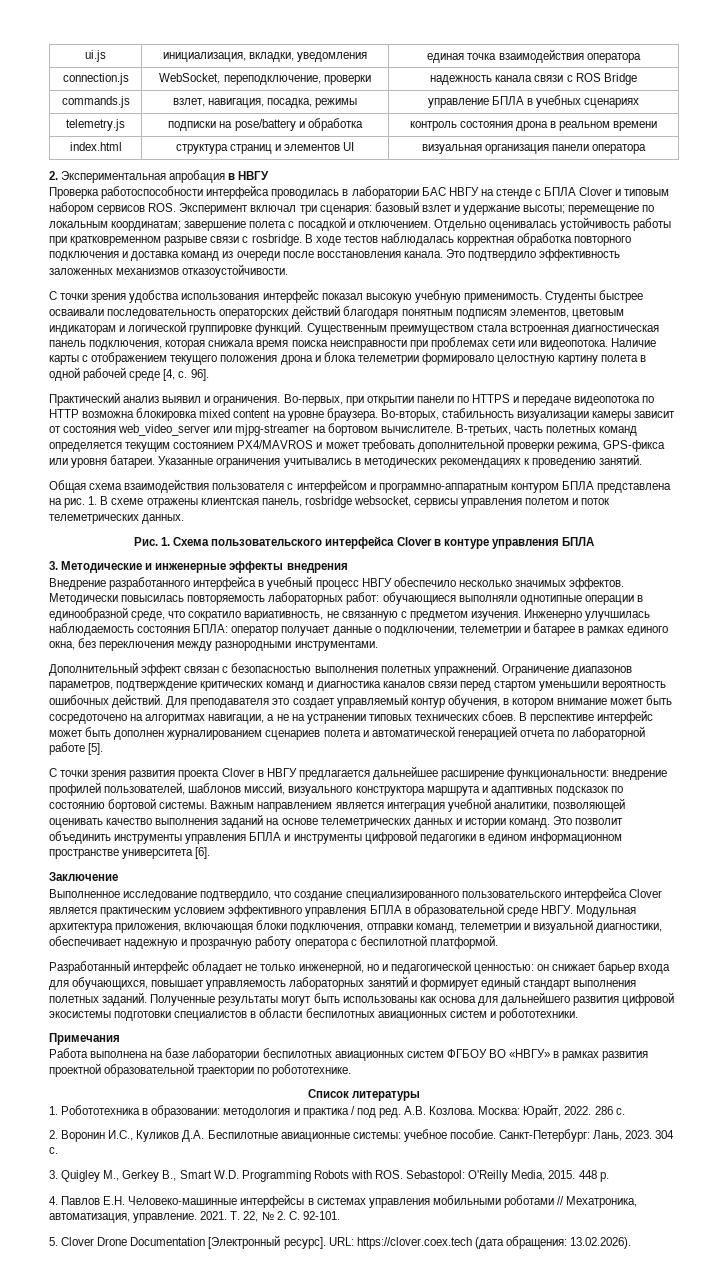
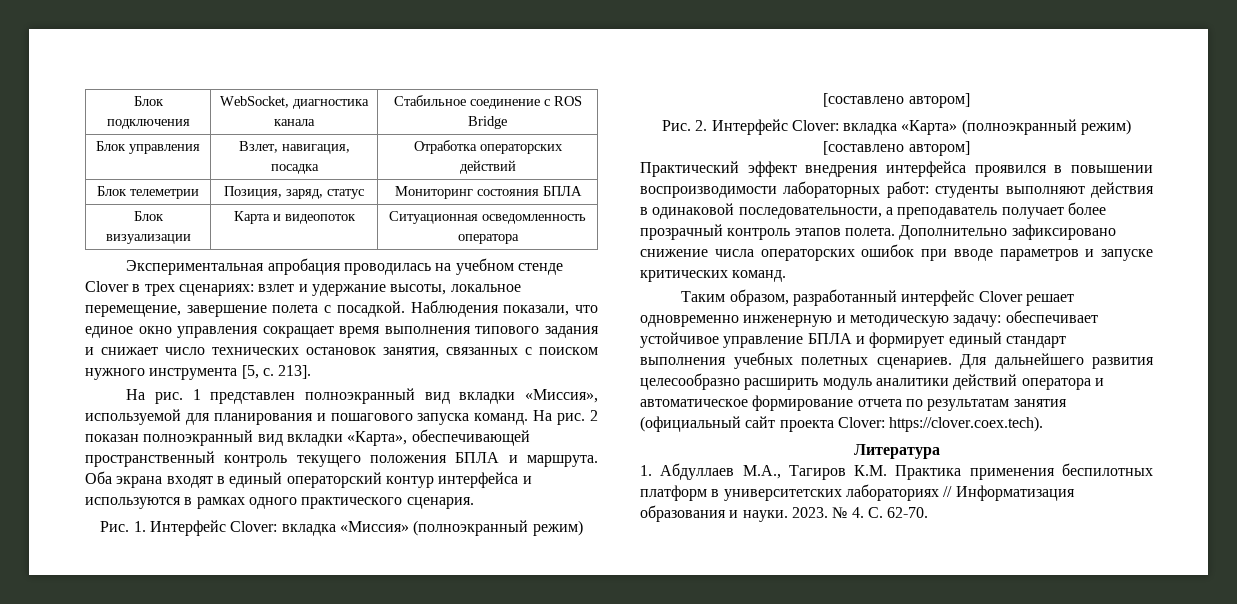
- ui.js | инициализация, вкладки, уведомления | единая точка взаимодействия оператора
- connection.js | WebSocket, переподключение, проверки | надежность канала связи с ROS Bridge
- commands.js | взлет, навигация, посадка, режимы | управление БПЛА в учебных сценариях
- telemetry.js | подписки на pose/battery и обработка | контроль состояния дрона в реальном времени
- index.html | структура страниц и элементов UI | визуальная организация панели оператора
- 2. Экспериментальная апробация в НВГУ
- Проверка работоспособности интерфейса проводилась в лаборатории БАС НВГУ на стенде с БПЛА Clover и типовым набором сервисов ROS. Эксперимент включал три сценария: базовый взлет и удержание высоты; перемещение по локальным координатам; завершение полета с посадкой и отключением. Отдельно оценивалась устойчивость работы при кратковременном разрыве связи с rosbridge. В ходе тестов наблюдалась корректная обработка повторного подключения и доставка команд из очереди после восстановления канала. Это подтвердило эффективность заложенных механизмов отказоустойчивости.
- С точки зрения удобства использования интерфейс показал высокую учебную применимость. Студенты быстрее осваивали последовательность операторских действий благодаря понятным подписям элементов, цветовым индикаторам и логической группировке функций. Существенным преимуществом стала встроенная диагностическая панель подключения, которая снижала время поиска неисправности при проблемах сети или видеопотока. Наличие карты с отображением текущего положения дрона и блока телеметрии формировало целостную картину полета в одной рабочей среде [4, с. 96].
- Практический анализ выявил и ограничения. Во-первых, при открытии панели по HTTPS и передаче видеопотока по HTTP возможна блокировка mixed content на уровне браузера. Во-вторых, стабильность визуализации камеры зависит от состояния web_video_server или mjpg-streamer на бортовом вычислителе. В-третьих, часть полетных команд определяется текущим состоянием PX4/MAVROS и может требовать дополнительной проверки режима, GPS-фикса или уровня батареи. Указанные ограничения учитывались в методических рекомендациях к проведению занятий.
- Общая схема взаимодействия пользователя с интерфейсом и программно-аппаратным контуром БПЛА представлена на рис. 1. В схеме отражены клиентская панель, rosbridge websocket, сервисы управления полетом и поток телеметрических данных.
- Рис. 1. Схема пользовательского интерфейса Clover в контуре управления БПЛА
- 3. Методические и инженерные эффекты внедрения
- Внедрение разработанного интерфейса в учебный процесс НВГУ обеспечило несколько значимых эффектов. Методически повысилась повторяемость лабораторных работ: обучающиеся выполняли однотипные операции в единообразной среде, что сократило вариативность, не связанную с предметом изучения. Инженерно улучшилась наблюдаемость состояния БПЛА: оператор получает данные о подключении, телеметрии и батарее в рамках единого окна, без переключения между разнородными инструментами.
- Дополнительный эффект связан с безопасностью выполнения полетных упражнений. Ограничение диапазонов параметров, подтверждение критических команд и диагностика каналов связи перед стартом уменьшили вероятность ошибочных действий. Для преподавателя это создает управляемый контур обучения, в котором внимание может быть сосредоточено на алгоритмах навигации, а не на устранении типовых технических сбоев. В перспективе интерфейс может быть дополнен журналированием сценариев полета и автоматической генерацией отчета по лабораторной работе [5].
- С точки зрения развития проекта Clover в НВГУ предлагается дальнейшее расширение функциональности: внедрение профилей пользователей, шаблонов миссий, визуального конструктора маршрута и адаптивных подсказок по состоянию бортовой системы. Важным направлением является интеграция учебной аналитики, позволяющей оценивать качество выполнения заданий на основе телеметрических данных и истории команд. Это позволит объединить инструменты управления БПЛА и инструменты цифровой педагогики в едином информационном пространстве университета [6].
- Заключение
- Выполненное исследование подтвердило, что создание специализированного пользовательского интерфейса Clover является практическим условием эффективного управления БПЛА в образовательной среде НВГУ. Модульная архитектура приложения, включающая блоки подключения, отправки команд, телеметрии и визуальной диагностики, обеспечивает надежную и прозрачную работу оператора с беспилотной платформой.
- Разработанный интерфейс обладает не только инженерной, но и педагогической ценностью: он снижает барьер входа для обучающихся, повышает управляемость лабораторных занятий и формирует единый стандарт выполнения полетных заданий. Полученные результаты могут быть использованы как основа для дальнейшего развития цифровой экосистемы подготовки специалистов в области беспилотных авиационных систем и робототехники.
- Примечания
- Работа выполнена на базе лаборатории беспилотных авиационных систем ФГБОУ ВО «НВГУ» в рамках развития проектной образовательной траектории по робототехнике.
- Список литературы
- 1. Робототехника в образовании: методология и практика / под ред. А.В. Козлова. Москва: Юрайт, 2022. 286 с.
- 2. Воронин И.С., Куликов Д.А. Беспилотные авиационные системы: учебное пособие. Санкт-Петербург: Лань, 2023. 304 с.
- 3. Quigley M., Gerkey B., Smart W.D. Programming Robots with ROS. Sebastopol: O'Reilly Media, 2015. 448 p.
- 4. Павлов Е.Н. Человеко-машинные интерфейсы в системах управления мобильными роботами // Мехатроника, автоматизация, управление. 2021. Т. 22, № 2. С. 92-101.
- 5. Clover Drone Documentation [Электронный ресурс]. URL: https://clover.coex.tech (дата обращения: 13.02.2026).
+ Блок подключения | WebSocket, диагностика канала | Стабильное соединение с ROS Bridge
+ Блок управления | Взлет, навигация, посадка | Отработка операторских действий
+ Блок телеметрии | Позиция, заряд, статус | Мониторинг состояния БПЛА
+ Блок визуализации | Карта и видеопоток | Ситуационная осведомленность оператора
+ Экспериментальная апробация проводилась на учебном стенде Clover в трех сценариях: взлет и удержание высоты, локальное перемещение, завершение полета с посадкой. Наблюдения показали, что единое окно управления сокращает время выполнения типового задания и снижает число технических остановок занятия, связанных с поиском нужного инструмента [5, с. 213].
+ На рис. 1 представлен полноэкранный вид вкладки «Миссия», используемой для планирования и пошагового запуска команд. На рис. 2 показан полноэкранный вид вкладки «Карта», обеспечивающей пространственный контроль текущего положения БПЛА и маршрута. Оба экрана входят в единый операторский контур интерфейса и используются в рамках одного практического сценария.
+ Рис. 1. Интерфейс Clover: вкладка «Миссия» (полноэкранный режим) [составлено автором]
+ Рис. 2. Интерфейс Clover: вкладка «Карта» (полноэкранный режим) [составлено автором]
+ Практический эффект внедрения интерфейса проявился в повышении воспроизводимости лабораторных работ: студенты выполняют действия в одинаковой последовательности, а преподаватель получает более прозрачный контроль этапов полета. Дополнительно зафиксировано снижение числа операторских ошибок при вводе параметров и запуске критических команд.
+ Таким образом, разработанный интерфейс Clover решает одновременно инженерную и методическую задачу: обеспечивает устойчивое управление БПЛА и формирует единый стандарт выполнения учебных полетных сценариев. Для дальнейшего развития целесообразно расширить модуль аналитики действий оператора и автоматическое формирование отчета по результатам занятия (официальный сайт проекта Clover: https://clover.coex.tech).
+ Литература
+ 1. Абдуллаев М.А., Тагиров К.М. Практика применения беспилотных платформ в университетских лабораториях // Информатизация образования и науки. 2023. № 4. С. 62-70.

